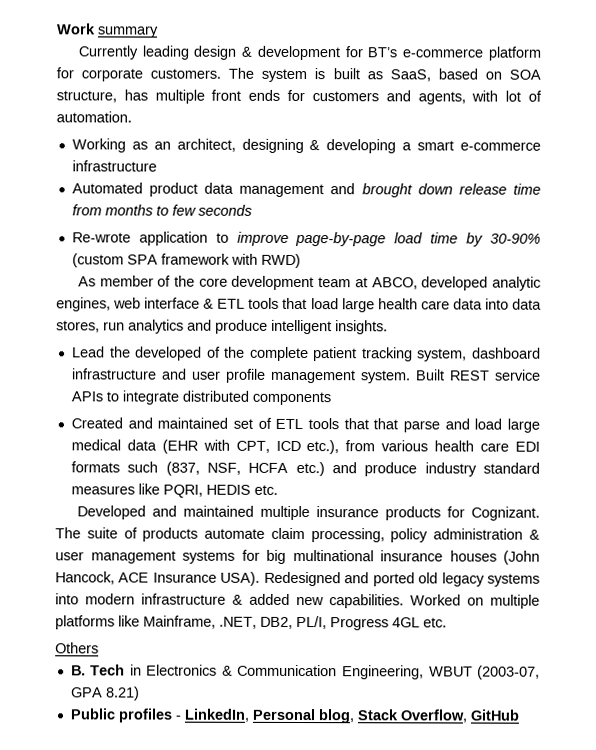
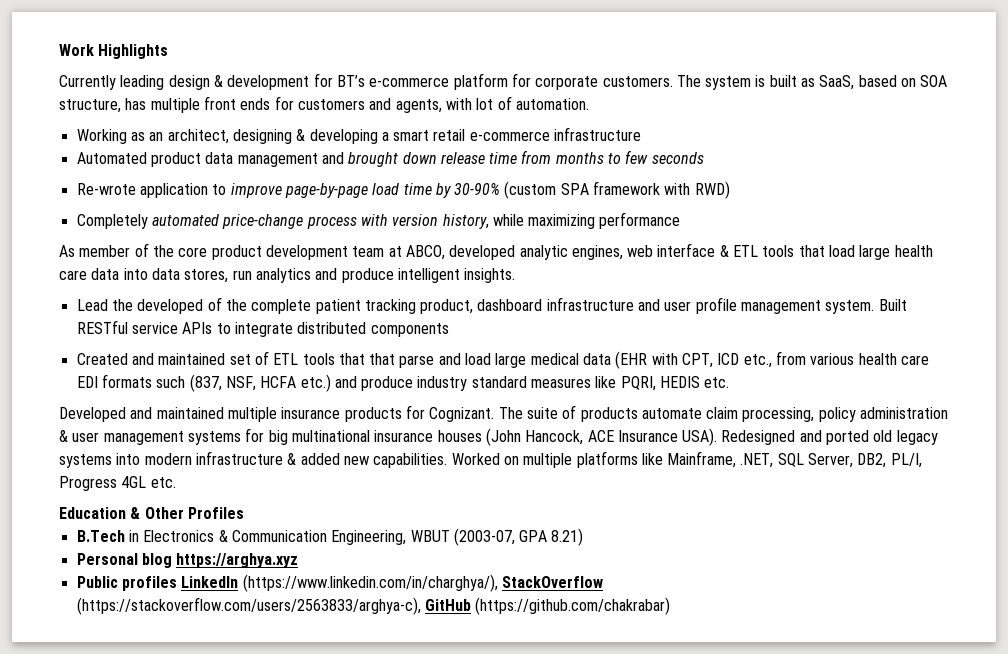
- Work summary
+ Work Highlights
- Working as an architect, designing & developing a smart e-commerce infrastructure
+ Working as an architect, designing & developing a smart retail e-commerce infrastructure
+ Completely automated price-change process with version history, while maximizing performance
- As member of the core development team at ABCO, developed analytic engines, web interface & ETL tools that load large health care data into data stores, run analytics and produce intelligent insights.
+ As member of the core product development team at ABCO, developed analytic engines, web interface & ETL tools that load large health care data into data stores, run analytics and produce intelligent insights.
- Lead the developed of the complete patient tracking system, dashboard infrastructure and user profile management system.
+ Lead the developed of the complete patient tracking product, dashboard infrastructure and user profile management system.
- Built REST service APIs to integrate distributed components
+ Built RESTful service APIs to integrate distributed components
- Created and maintained set of ETL tools that that parse and load large medical data (EHR with CPT, ICD etc.), from various health care EDI formats such (837, NSF, HCFA etc.) and produce industry standard measures like PQRI, HEDIS etc.
+ Created and maintained set of ETL tools that that parse and load large medical data (EHR with CPT, ICD etc., from various health care EDI formats such (837, NSF, HCFA etc.) and produce industry standard measures like PQRI, HEDIS etc.
- Worked on multiple platforms like Mainframe, .NET, DB2, PL/I, Progress 4GL etc.
+ Worked on multiple platforms like Mainframe, .NET, SQL Server, DB2, PL/I, Progress 4GL etc.
- Others
- B. Tech in Electronics & Communication Engineering, WBUT (2003-07, GPA 8.21)
+ Education & Other Profiles
+ B.Tech in Electronics & Communication Engineering, WBUT (2003-07, GPA 8.21)
+ Personal blog https://arghya.xyz
- Public profiles - LinkedIn, Personal blog, Stack Overflow, GitHub
+ Public profiles LinkedIn (https://www.linkedin.com/in/charghya/), StackOverflow (https://stackoverflow.com/users/2563833/arghya-c), GitHub (https://github.com/chakrabar)

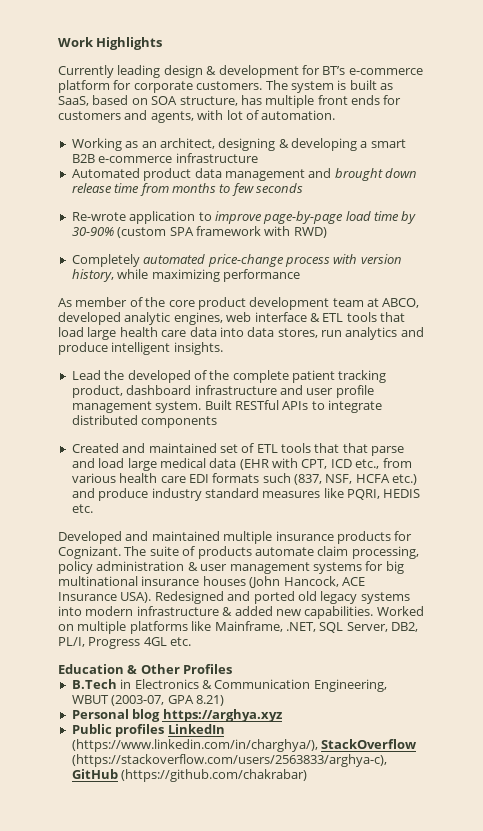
- Working as an architect, designing & developing a smart retail e-commerce infrastructure
+ Working as an architect, designing & developing a smart B2B e-commerce infrastructure
- Built RESTful service APIs to integrate distributed components
+ Built RESTful APIs to integrate distributed components

